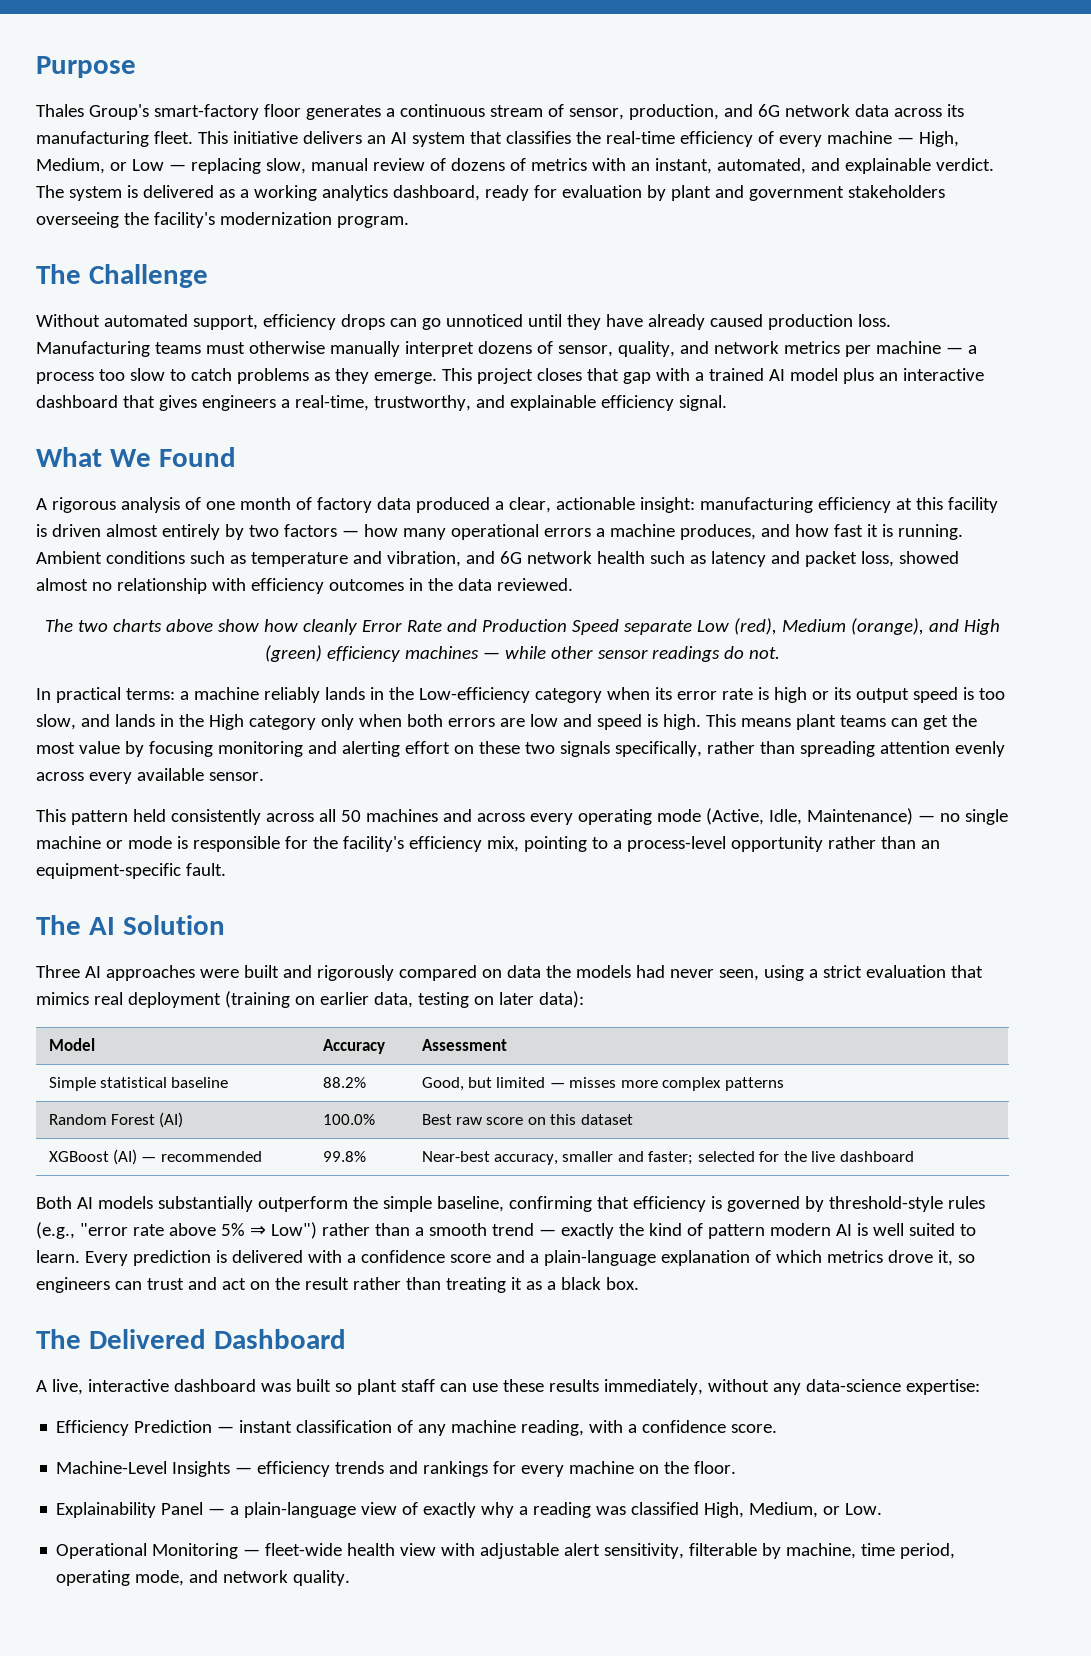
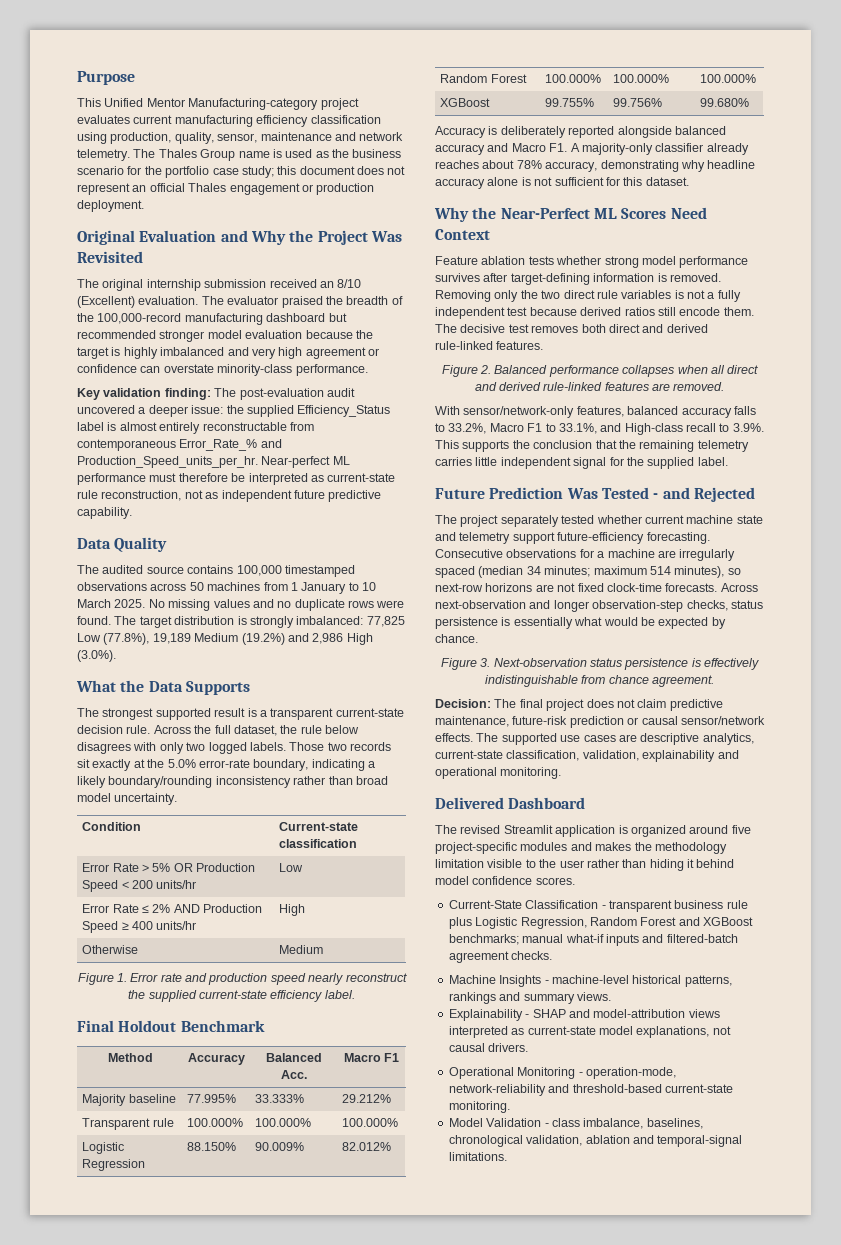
- Thales Group's smart-factory floor generates a continuous stream of sensor, production, and 6G network data across its manufacturing fleet. This initiative delivers an AI system that classifies the real-time efficiency of every machine — High, Medium, or Low — replacing slow, manual review of dozens of metrics with an instant, automated, and explainable verdict. The system is delivered as a working analytics dashboard, ready for evaluation by plant and government stakeholders overseeing the facility's modernization program.
- The Challenge
- Without automated support, efficiency drops can go unnoticed until they have already caused production loss. Manufacturing teams must otherwise manually interpret dozens of sensor, quality, and network metrics per machine — a process too slow to catch problems as they emerge. This project closes that gap with a trained AI model plus an interactive dashboard that gives engineers a real-time, trustworthy, and explainable efficiency signal.
- What We Found
- A rigorous analysis of one month of factory data produced a clear, actionable insight: manufacturing efficiency at this facility is driven almost entirely by two factors — how many operational errors a machine produces, and how fast it is running. Ambient conditions such as temperature and vibration, and 6G network health such as latency and packet loss, showed almost no relationship with efficiency outcomes in the data reviewed.
- The two charts above show how cleanly Error Rate and Production Speed separate Low (red), Medium (orange), and High (green) efficiency machines — while other sensor readings do not.
- In practical terms: a machine reliably lands in the Low-efficiency category when its error rate is high or its output speed is too slow, and lands in the High category only when both errors are low and speed is high. This means plant teams can get the most value by focusing monitoring and alerting effort on these two signals specifically, rather than spreading attention evenly across every available sensor.
- This pattern held consistently across all 50 machines and across every operating mode (Active, Idle, Maintenance) — no single machine or mode is responsible for the facility's efficiency mix, pointing to a process-level opportunity rather than an equipment-specific fault.
- The AI Solution
- Three AI approaches were built and rigorously compared on data the models had never seen, using a strict evaluation that mimics real deployment (training on earlier data, testing on later data):
- Model | Accuracy | Assessment
- Simple statistical baseline | 88.2% | Good, but limited — misses more complex patterns
- Random Forest (AI) | 100.0% | Best raw score on this dataset
- XGBoost (AI) — recommended | 99.8% | Near-best accuracy, smaller and faster; selected for the live dashboard
- Both AI models substantially outperform the simple baseline, confirming that efficiency is governed by threshold-style rules (e.g., "error rate above 5% ⇒ Low") rather than a smooth trend — exactly the kind of pattern modern AI is well suited to learn. Every prediction is delivered with a confidence score and a plain-language explanation of which metrics drove it, so engineers can trust and act on the result rather than treating it as a black box.
- The Delivered Dashboard
- A live, interactive dashboard was built so plant staff can use these results immediately, without any data-science expertise:
- Efficiency Prediction — instant classification of any machine reading, with a confidence score.
- Machine-Level Insights — efficiency trends and rankings for every machine on the floor.
- Explainability Panel — a plain-language view of exactly why a reading was classified High, Medium, or Low.
- Operational Monitoring — fleet-wide health view with adjustable alert sensitivity, filterable by machine, time period, operating mode, and network quality.
+ This Unified Mentor Manufacturing-category project evaluates current manufacturing efficiency classification using production, quality, sensor, maintenance and network telemetry. The Thales Group name is used as the business scenario for the portfolio case study; this document does not represent an official Thales engagement or production deployment.
+ Original Evaluation and Why the Project Was Revisited
+ The original internship submission received an 8/10 (Excellent) evaluation. The evaluator praised the breadth of the 100,000-record manufacturing dashboard but recommended stronger model evaluation because the target is highly imbalanced and very high agreement or confidence can overstate minority-class performance.
+ Key validation finding: The post-evaluation audit uncovered a deeper issue: the supplied Efficiency_Status label is almost entirely reconstructable from contemporaneous Error_Rate_% and Production_Speed_units_per_hr. Near-perfect ML performance must therefore be interpreted as current-state rule reconstruction, not as independent future predictive capability.
+ Data Quality
+ The audited source contains 100,000 timestamped observations across 50 machines from 1 January to 10 March 2025. No missing values and no duplicate rows were found. The target distribution is strongly imbalanced: 77,825 Low (77.8%), 19,189 Medium (19.2%) and 2,986 High (3.0%).
+ What the Data Supports
+ The strongest supported result is a transparent current-state decision rule. Across the full dataset, the rule below disagrees with only two logged labels. Those two records sit exactly at the 5.0% error-rate boundary, indicating a likely boundary/rounding inconsistency rather than broad model uncertainty.
+ Condition | Current-state classification
+ Error Rate > 5% OR Production Speed < 200 units/hr | Low
+ Error Rate ≤ 2% AND Production Speed ≥ 400 units/hr | High
+ Otherwise | Medium
+ Figure 1. Error rate and production speed nearly reconstruct the supplied current-state efficiency label.
+ Final Holdout Benchmark
+ Method | Accuracy | Balanced Acc. | Macro F1
+ Majority baseline | 77.995% | 33.333% | 29.212%
+ Transparent rule | 100.000% | 100.000% | 100.000%
+ Logistic Regression | 88.150% | 90.009% | 82.012%
+ Random Forest | 100.000% | 100.000% | 100.000%
+ XGBoost | 99.755% | 99.756% | 99.680%
+ Accuracy is deliberately reported alongside balanced accuracy and Macro F1. A majority-only classifier already reaches about 78% accuracy, demonstrating why headline accuracy alone is not sufficient for this dataset.
+ Why the Near-Perfect ML Scores Need Context
+ Feature ablation tests whether strong model performance survives after target-defining information is removed. Removing only the two direct rule variables is not a fully independent test because derived ratios still encode them. The decisive test removes both direct and derived rule-linked features.
+ Figure 2. Balanced performance collapses when all direct and derived rule-linked features are removed.
+ With sensor/network-only features, balanced accuracy falls to 33.2%, Macro F1 to 33.1%, and High-class recall to 3.9%. This supports the conclusion that the remaining telemetry carries little independent signal for the supplied label.
+ Future Prediction Was Tested - and Rejected
+ The project separately tested whether current machine state and telemetry support future-efficiency forecasting. Consecutive observations for a machine are irregularly spaced (median 34 minutes; maximum 514 minutes), so next-row horizons are not fixed clock-time forecasts. Across next-observation and longer observation-step checks, status persistence is essentially what would be expected by chance.
+ Figure 3. Next-observation status persistence is effectively indistinguishable from chance agreement.
+ Decision: The final project does not claim predictive maintenance, future-risk prediction or causal sensor/network effects. The supported use cases are descriptive analytics, current-state classification, validation, explainability and operational monitoring.
+ Delivered Dashboard
+ The revised Streamlit application is organized around five project-specific modules and makes the methodology limitation visible to the user rather than hiding it behind model confidence scores.
+ Current-State Classification - transparent business rule plus Logistic Regression, Random Forest and XGBoost benchmarks; manual what-if inputs and filtered-batch agreement checks.
+ Machine Insights - machine-level historical patterns, rankings and summary views.
+ Explainability - SHAP and model-attribution views interpreted as current-state model explanations, not causal drivers.
+ Operational Monitoring - operation-mode, network-reliability and threshold-based current-state monitoring.
+ Model Validation - class imbalance, baselines, chronological validation, ablation and temporal-signal limitations.

